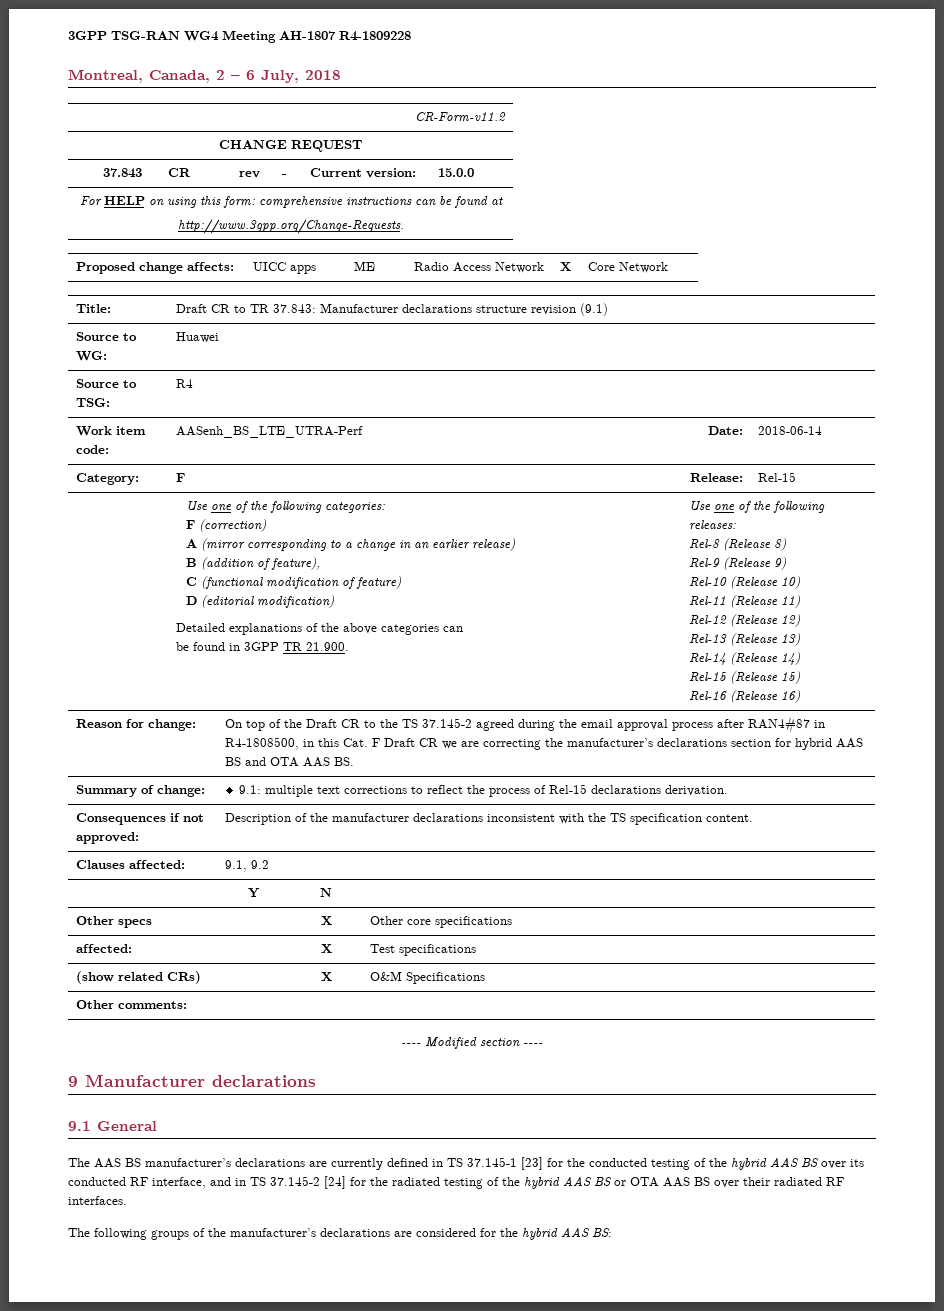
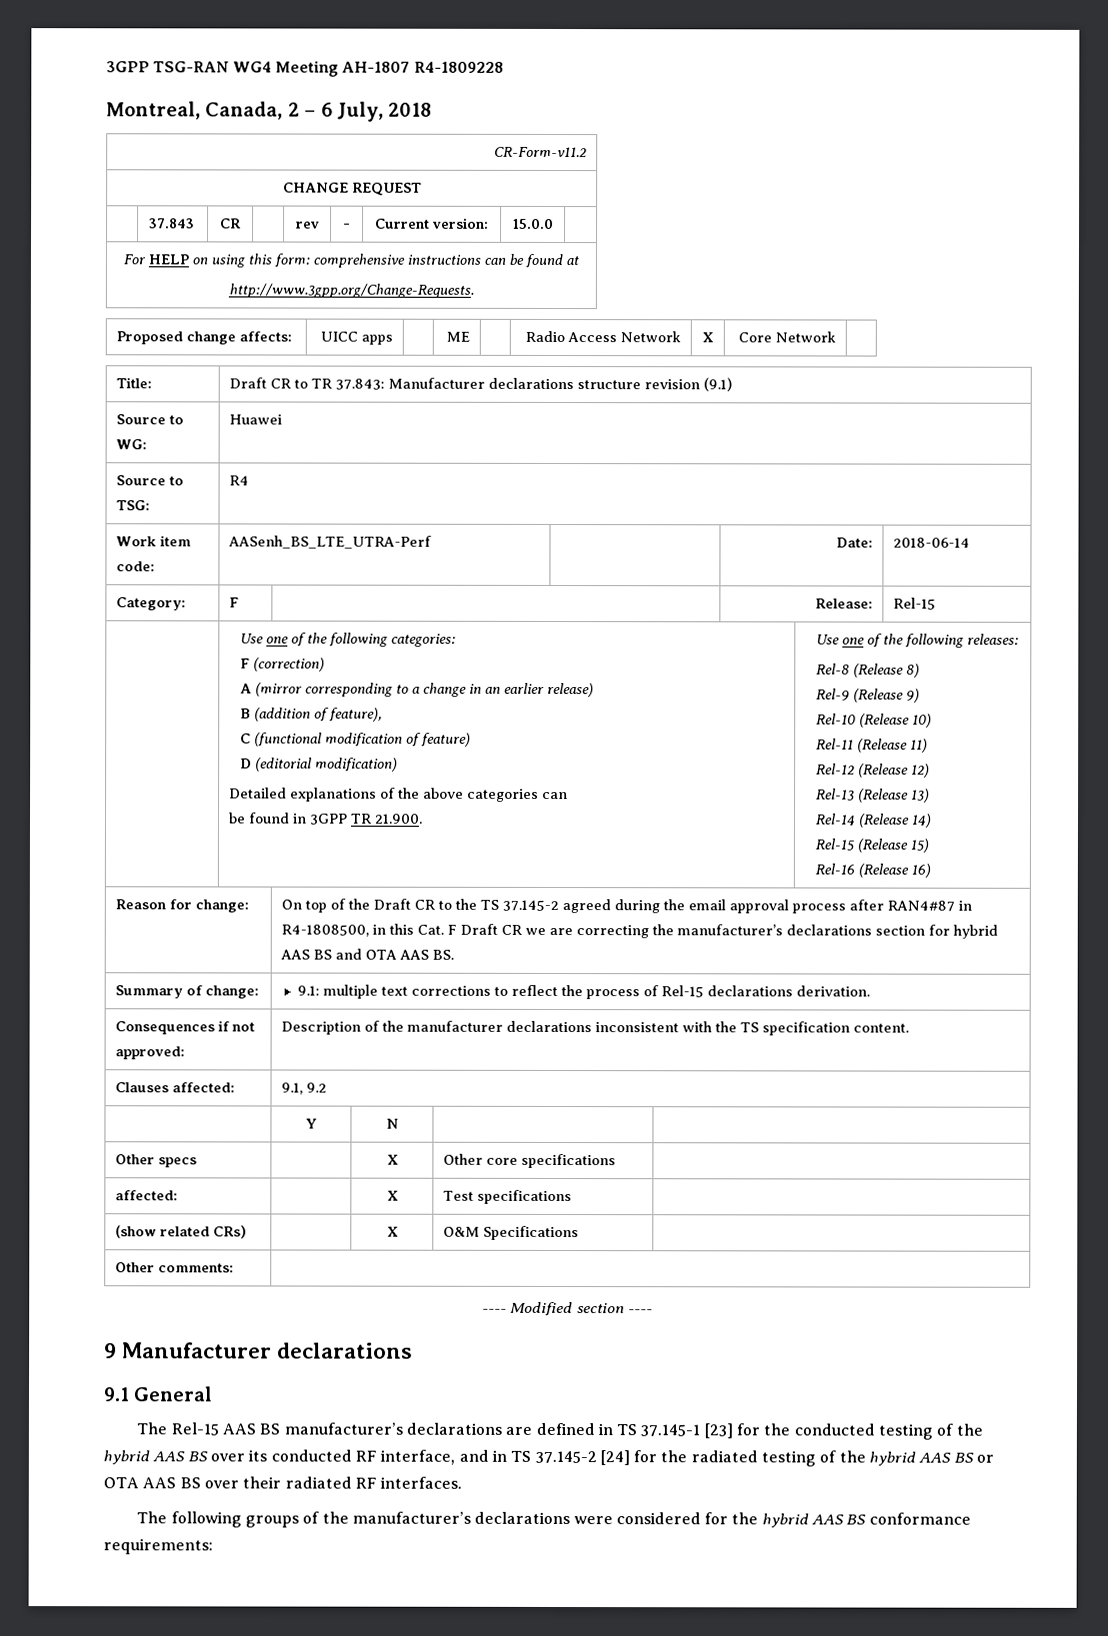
- The AAS BS manufacturer’s declarations are currently defined in TS 37.145-1 [23] for the conducted testing of the hybrid AAS BS over its conducted RF interface, and in TS 37.145-2 [24] for the radiated testing of the hybrid AAS BS or OTA AAS BS over their radiated RF interfaces.
+ The Rel-15 AAS BS manufacturer’s declarations are defined in TS 37.145-1 [23] for the conducted testing of the hybrid AAS BS over its conducted RF interface, and in TS 37.145-2 [24] for the radiated testing of the hybrid AAS BS or OTA AAS BS over their radiated RF interfaces.
- The following groups of the manufacturer’s declarations are considered for the hybrid AAS BS:
+ The following groups of the manufacturer’s declarations were considered for the hybrid AAS BS conformance requirements:

